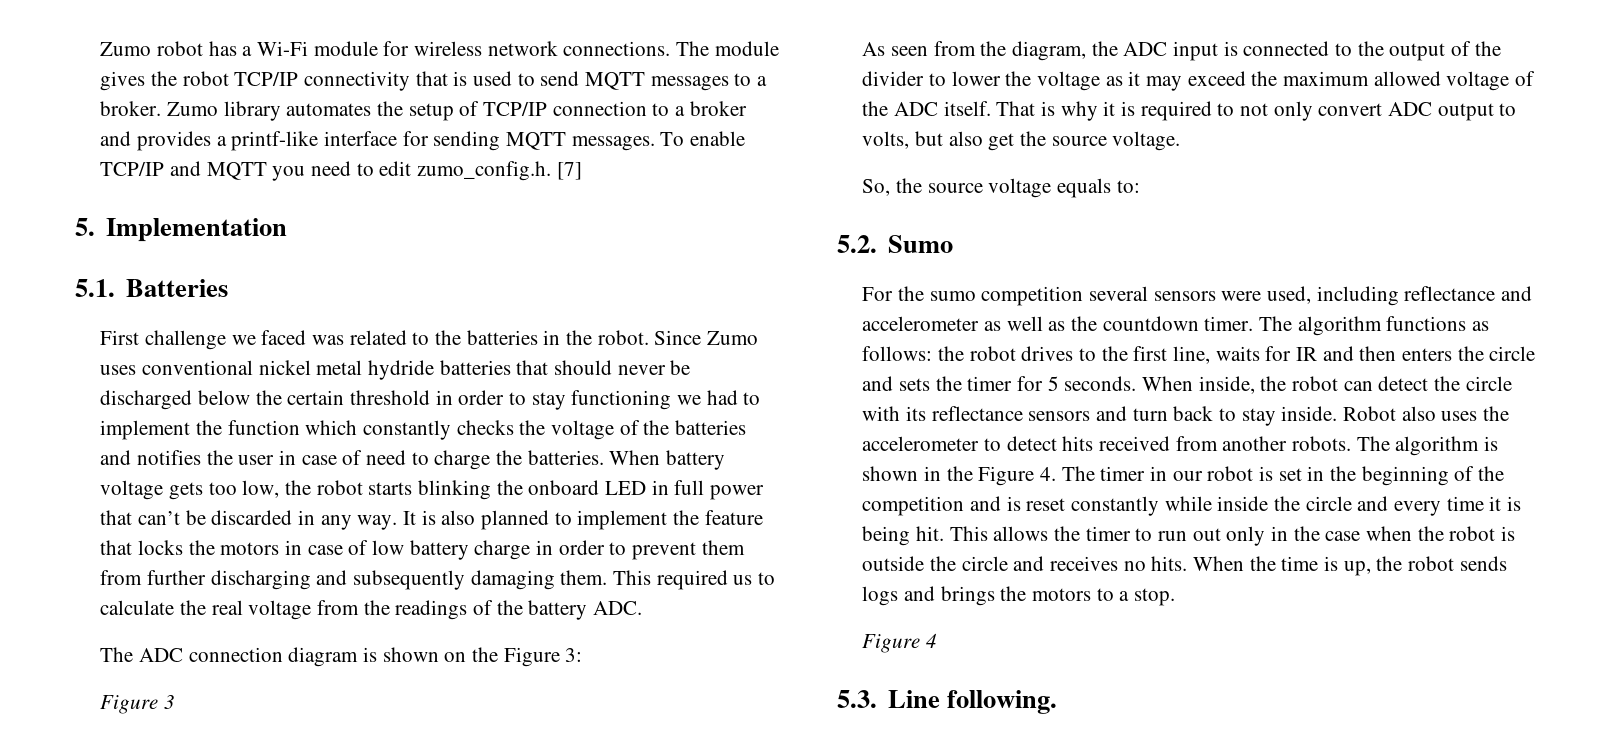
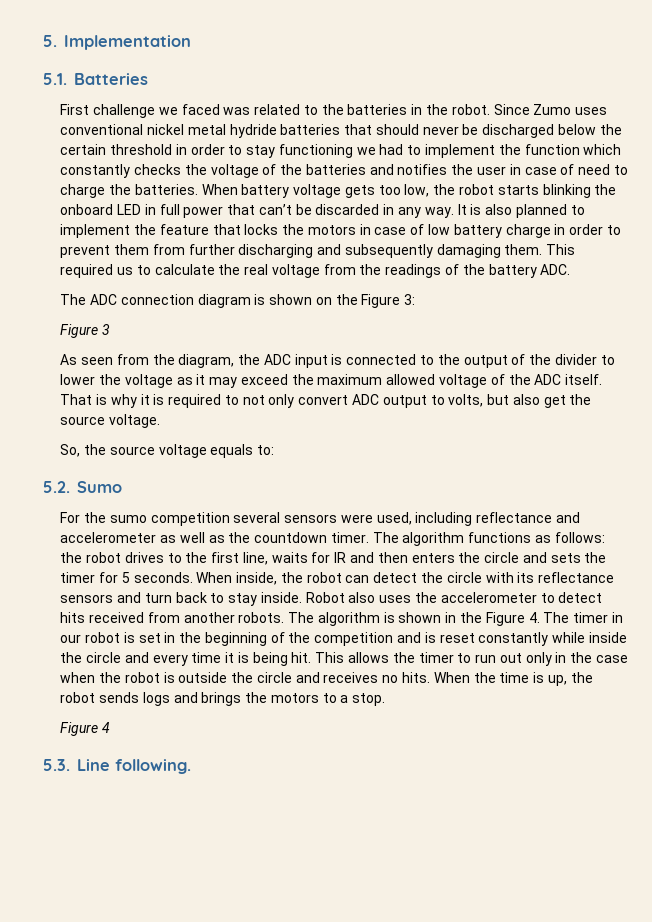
- Zumo robot has a Wi-Fi module for wireless network connections. The module gives the robot TCP/IP connectivity that is used to send MQTT messages to a broker. Zumo library automates the setup of TCP/IP connection to a broker and provides a printf-like interface for sending MQTT messages. To enable TCP/IP and MQTT you need to edit zumo_config.h. [7]

